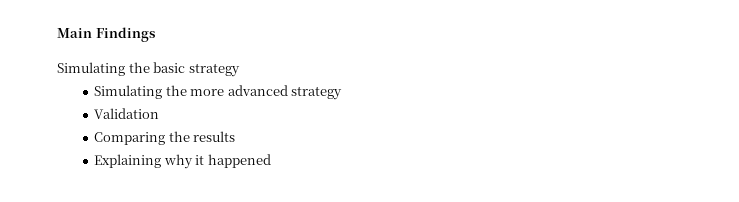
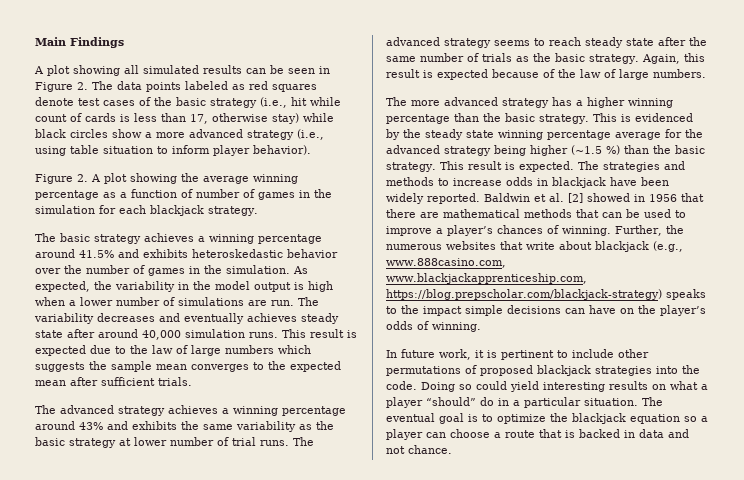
- Simulating the basic strategy
- Simulating the more advanced strategy
- Validation
- Comparing the results
- Explaining why it happened
+ A plot showing all simulated results can be seen in Figure 2. The data points labeled as red squares denote test cases of the basic strategy (i.e., hit while count of cards is less than 17, otherwise stay) while black circles show a more advanced strategy (i.e., using table situation to inform player behavior).
+ Figure 2. A plot showing the average winning percentage as a function of number of games in the simulation for each blackjack strategy.
+ The basic strategy achieves a winning percentage around 41.5% and exhibits heteroskedastic behavior over the number of games in the simulation. As expected, the variability in the model output is high when a lower number of simulations are run. The variability decreases and eventually achieves steady state after around 40,000 simulation runs. This result is expected due to the law of large numbers which suggests the sample mean converges to the expected mean after sufficient trials.
+ The advanced strategy achieves a winning percentage around 43% and exhibits the same variability as the basic strategy at lower number of trial runs. The advanced strategy seems to reach steady state after the same number of trials as the basic strategy. Again, this result is expected because of the law of large numbers.
+ The more advanced strategy has a higher winning percentage than the basic strategy. This is evidenced by the steady state winning percentage average for the advanced strategy being higher (~1.5 %) than the basic strategy. This result is expected. The strategies and methods to increase odds in blackjack have been widely reported. Baldwin et al. [2] showed in 1956 that there are mathematical methods that can be used to improve a player’s chances of winning. Further, the numerous websites that write about blackjack (e.g., www.888casino.com, www.blackjackapprenticeship.com, https://blog.prepscholar.com/blackjack-strategy) speaks to the impact simple decisions can have on the player’s odds of winning.
+ In future work, it is pertinent to include other permutations of proposed blackjack strategies into the code. Doing so could yield interesting results on what a player “should” do in a particular situation. The eventual goal is to optimize the blackjack equation so a player can choose a route that is backed in data and not chance.

